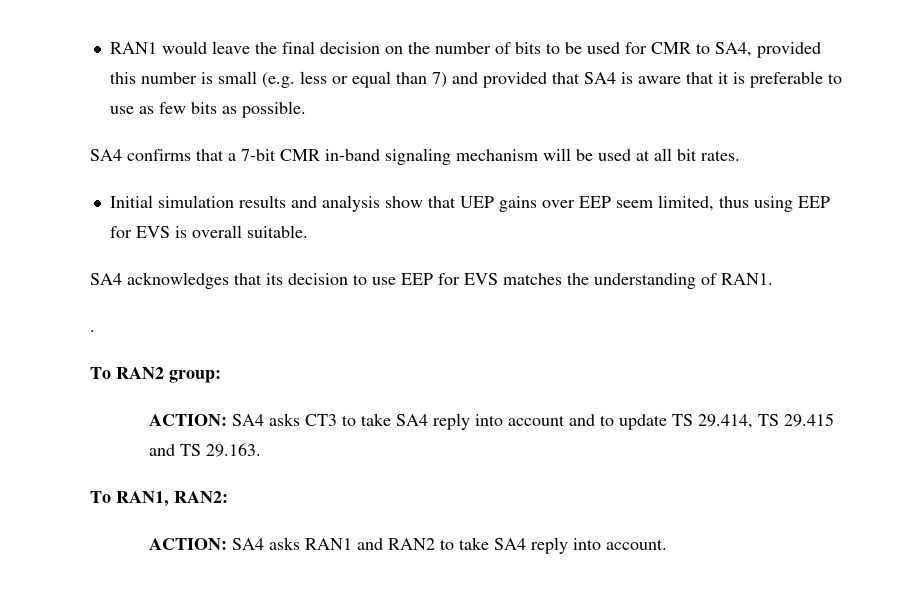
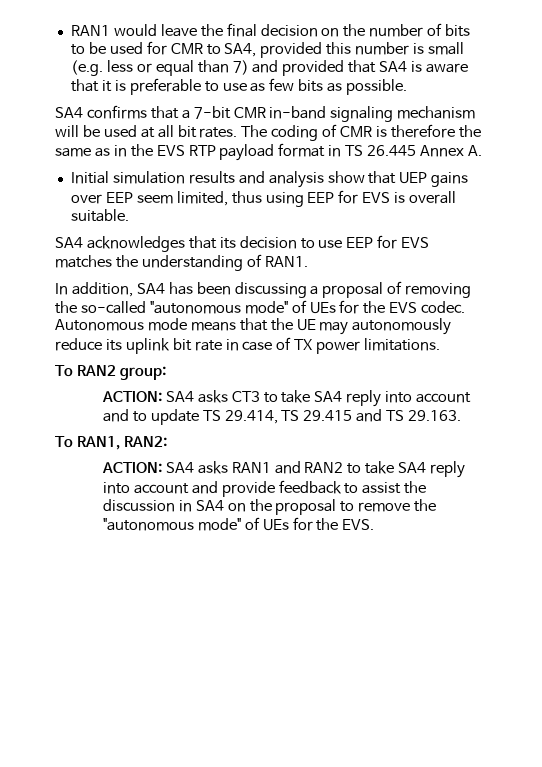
+ The coding of CMR is therefore the same as in the EVS RTP payload format in TS 26.445 Annex A.
- .
+ In addition, SA4 has been discussing a proposal of removing the so-called "autonomous mode" of UEs for the EVS codec. Autonomous mode means that the UE may autonomously reduce its uplink bit rate in case of TX power limitations.
- ACTION: SA4 asks RAN1 and RAN2 to take SA4 reply into account.
+ ACTION: SA4 asks RAN1 and RAN2 to take SA4 reply into account and provide feedback to assist the discussion in SA4 on the proposal to remove the "autonomous mode" of UEs for the EVS.

